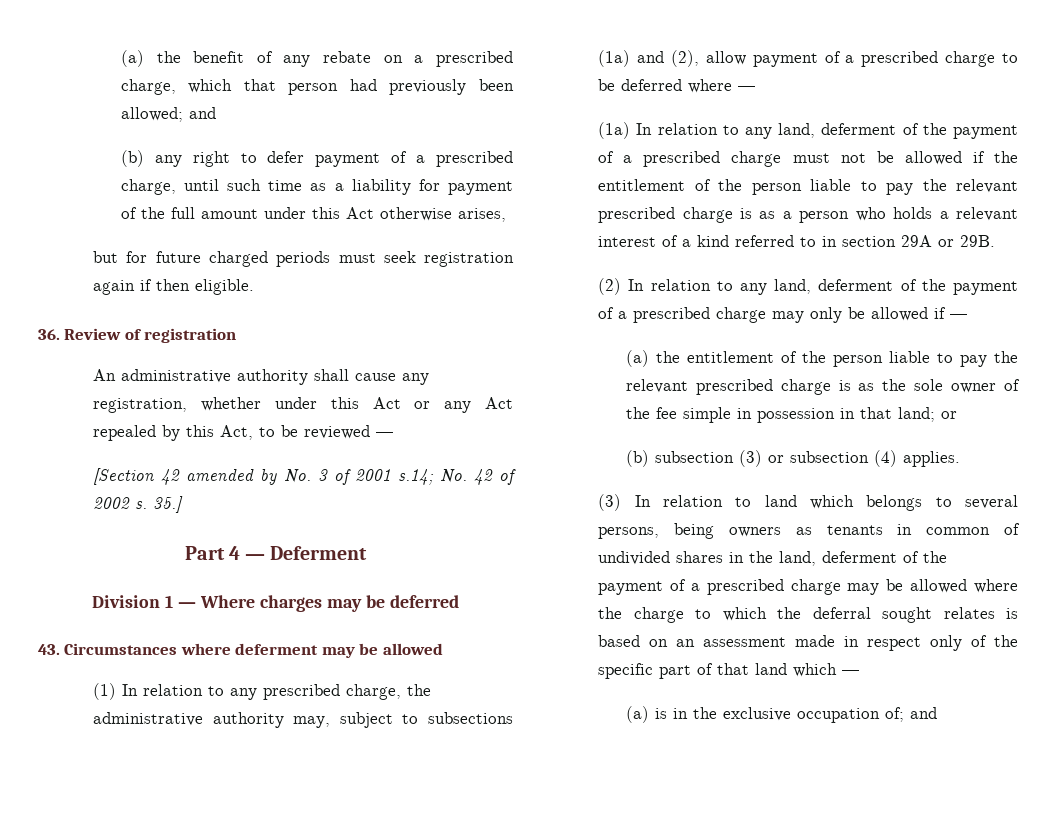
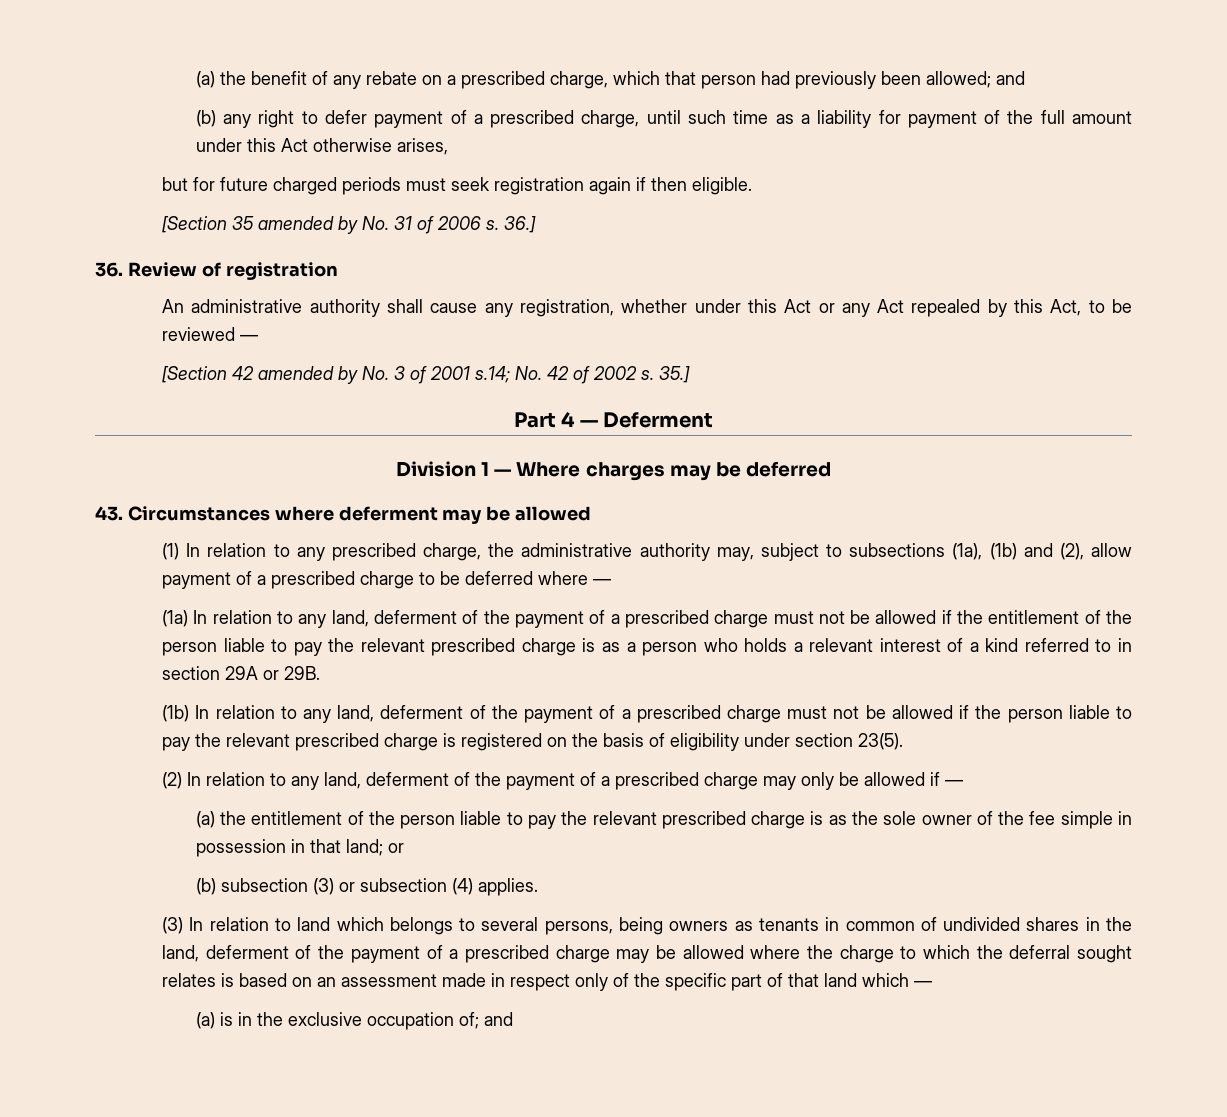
+ [Section 35 amended by No. 31 of 2006 s. 36.]
- (1) In relation to any prescribed charge, the administrative authority may, subject to subsections (1a) and (2), allow payment of a prescribed charge to be deferred where —
+ (1) In relation to any prescribed charge, the administrative authority may, subject to subsections (1a), (1b) and (2), allow payment of a prescribed charge to be deferred where —
+ (1b) In relation to any land, deferment of the payment of a prescribed charge must not be allowed if the person liable to pay the relevant prescribed charge is registered on the basis of eligibility under section 23(5).

